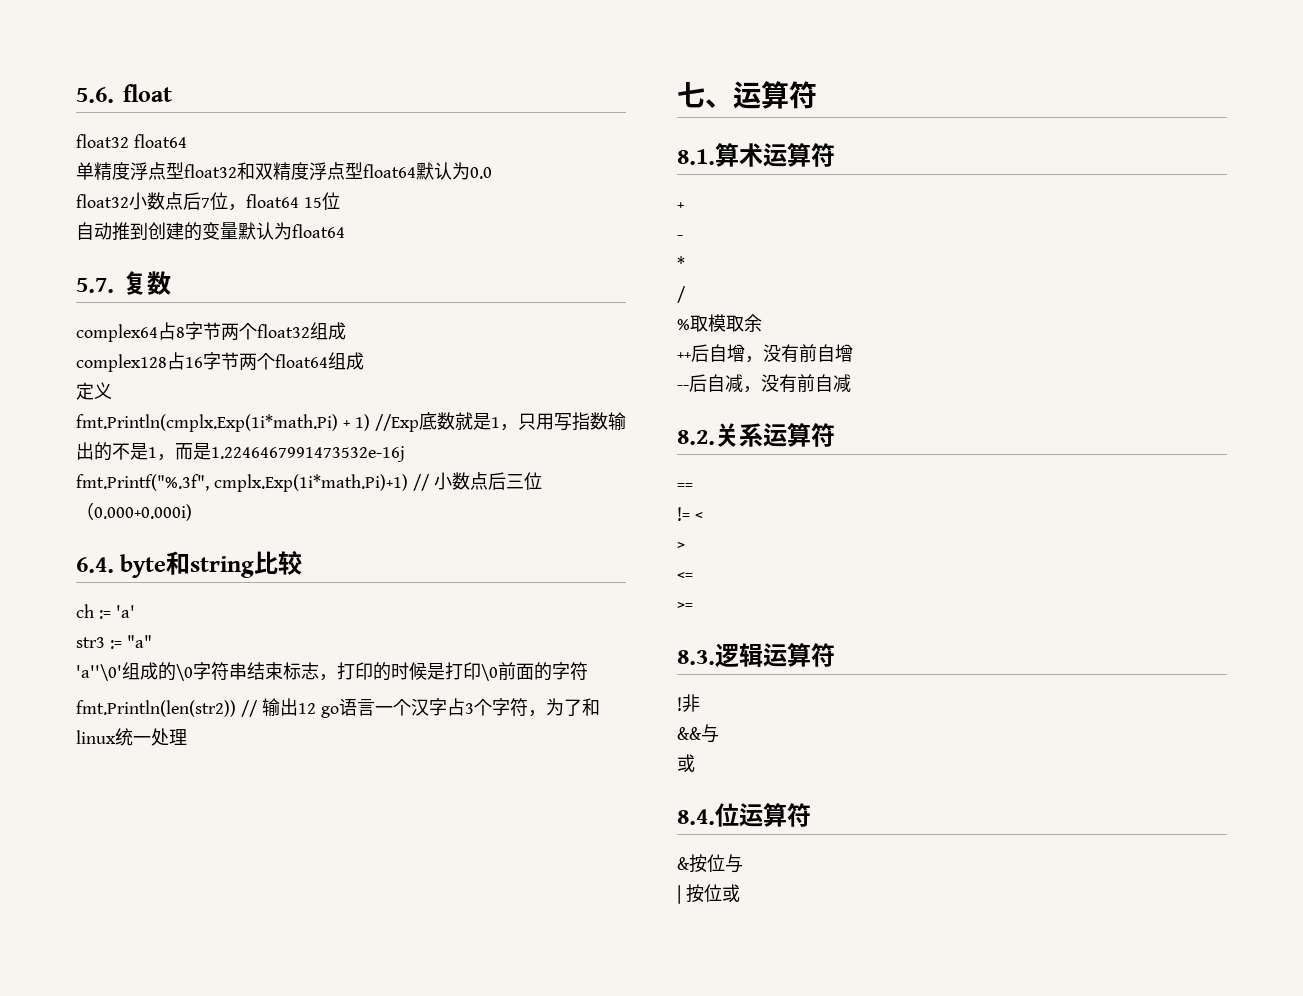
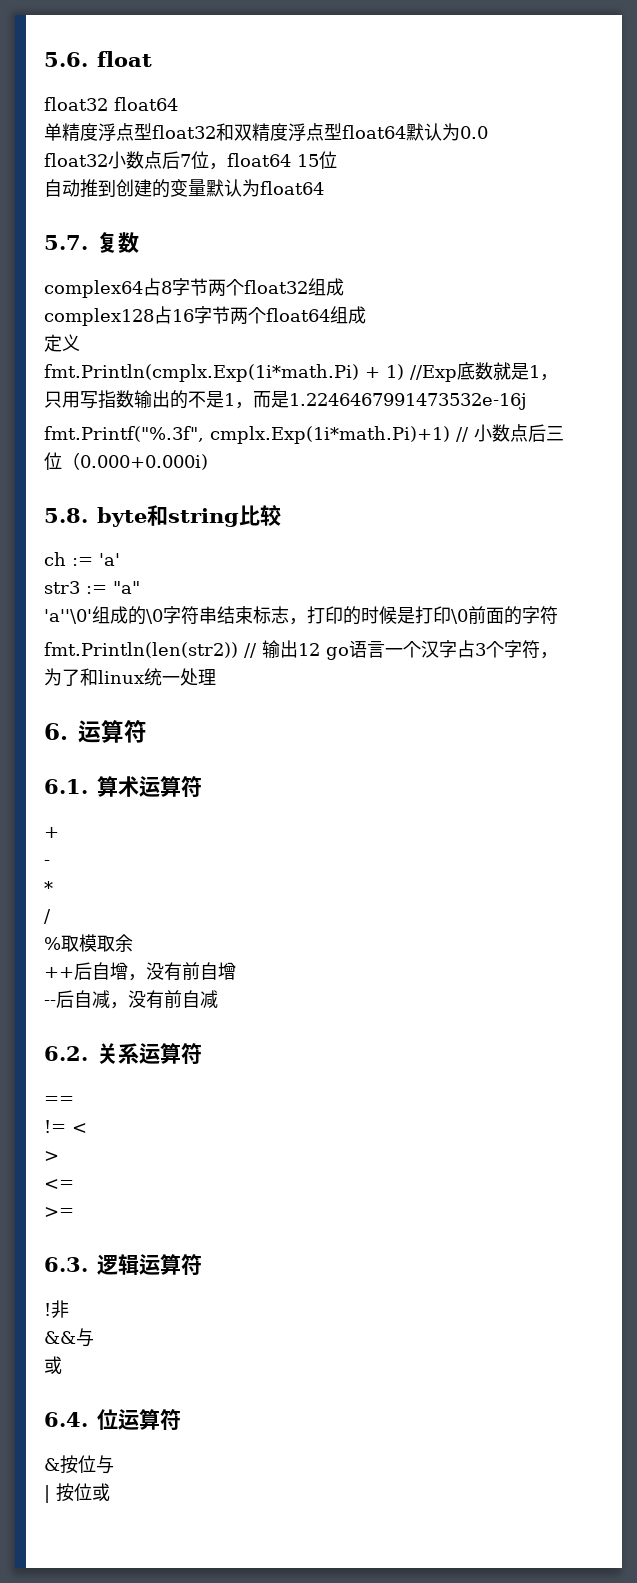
- 6.4. byte和string比较
+ 5.8. byte和string比较
- 七、运算符
- 8.1.算术运算符
+ 6.运算符
+ 6.1.算术运算符
- 8.2.关系运算符
+ 6.2.关系运算符
- 8.3.逻辑运算符
+ 6.3.逻辑运算符
- 8.4.位运算符
+ 6.4.位运算符

